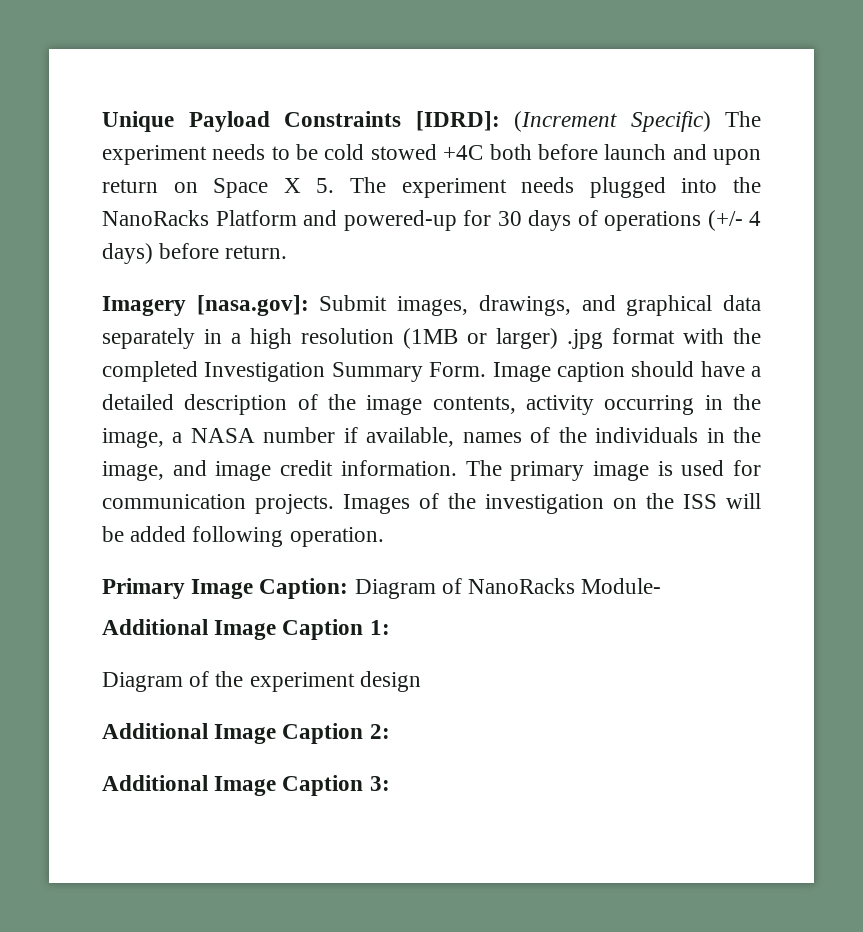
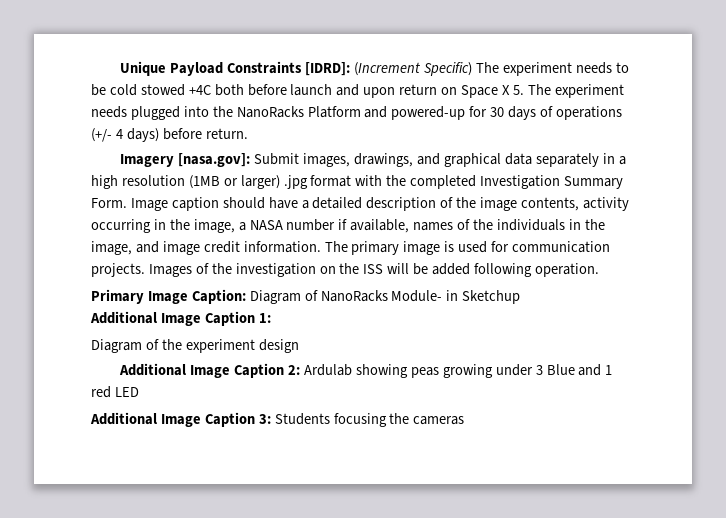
- Primary Image Caption: Diagram of NanoRacks Module-
+ Primary Image Caption: Diagram of NanoRacks Module- in Sketchup
- Additional Image Caption 2:
+ Additional Image Caption 2: Ardulab showing peas growing under 3 Blue and 1 red LED
- Additional Image Caption 3:
+ Additional Image Caption 3: Students focusing the cameras

